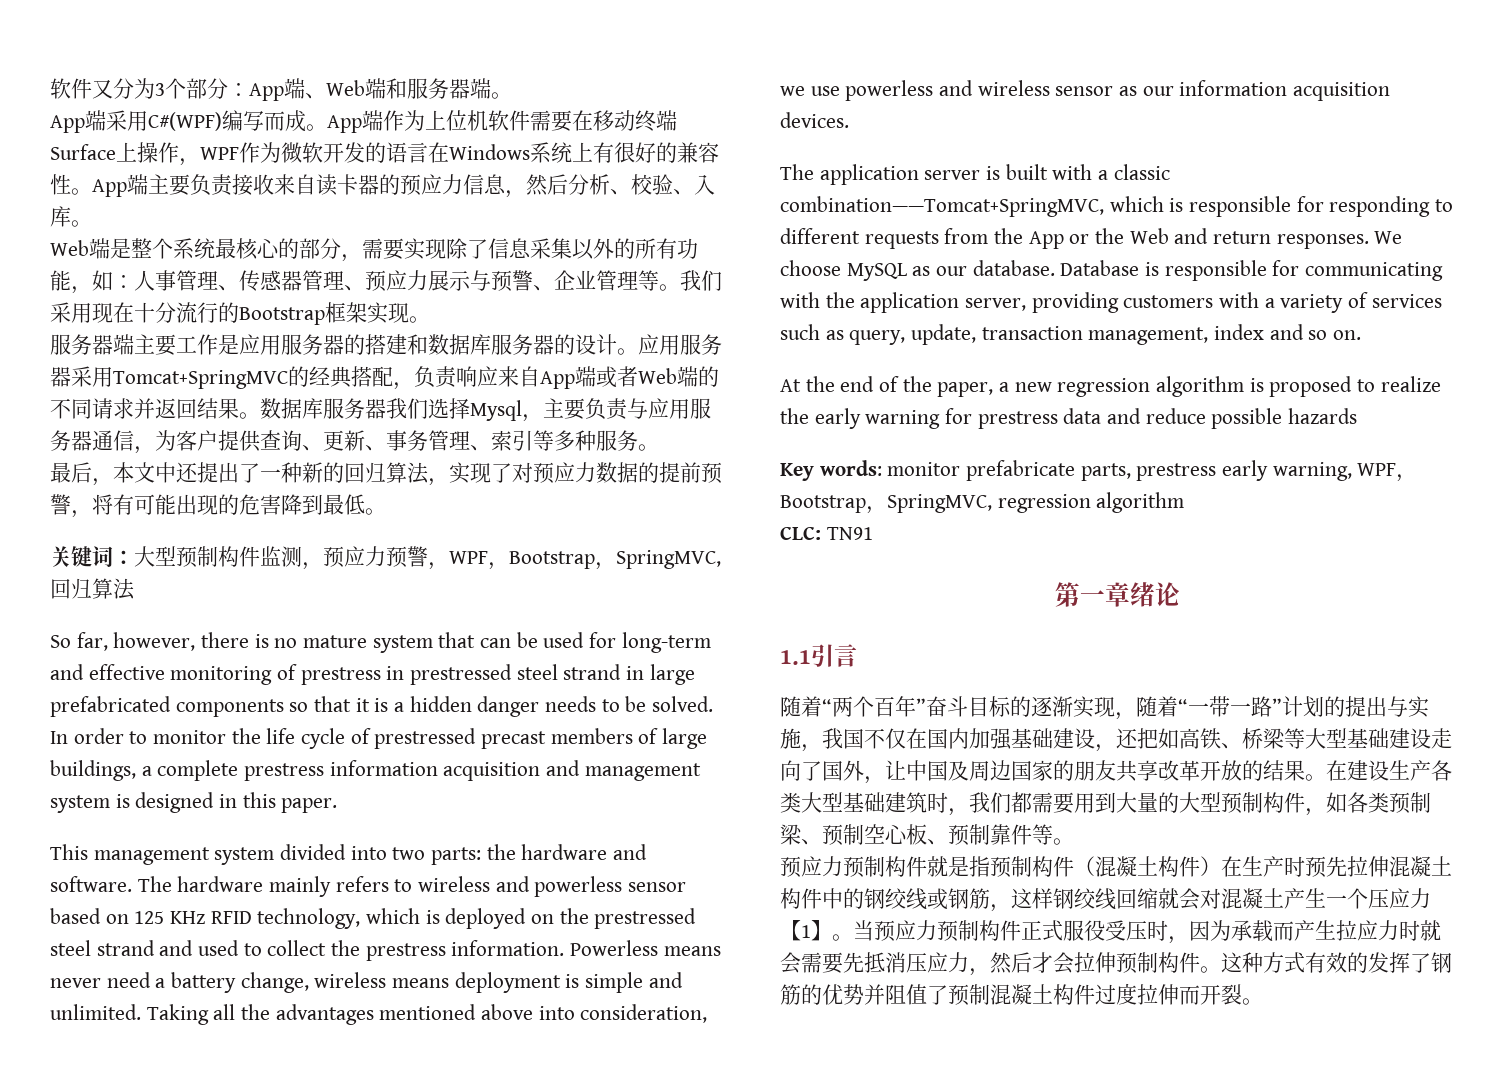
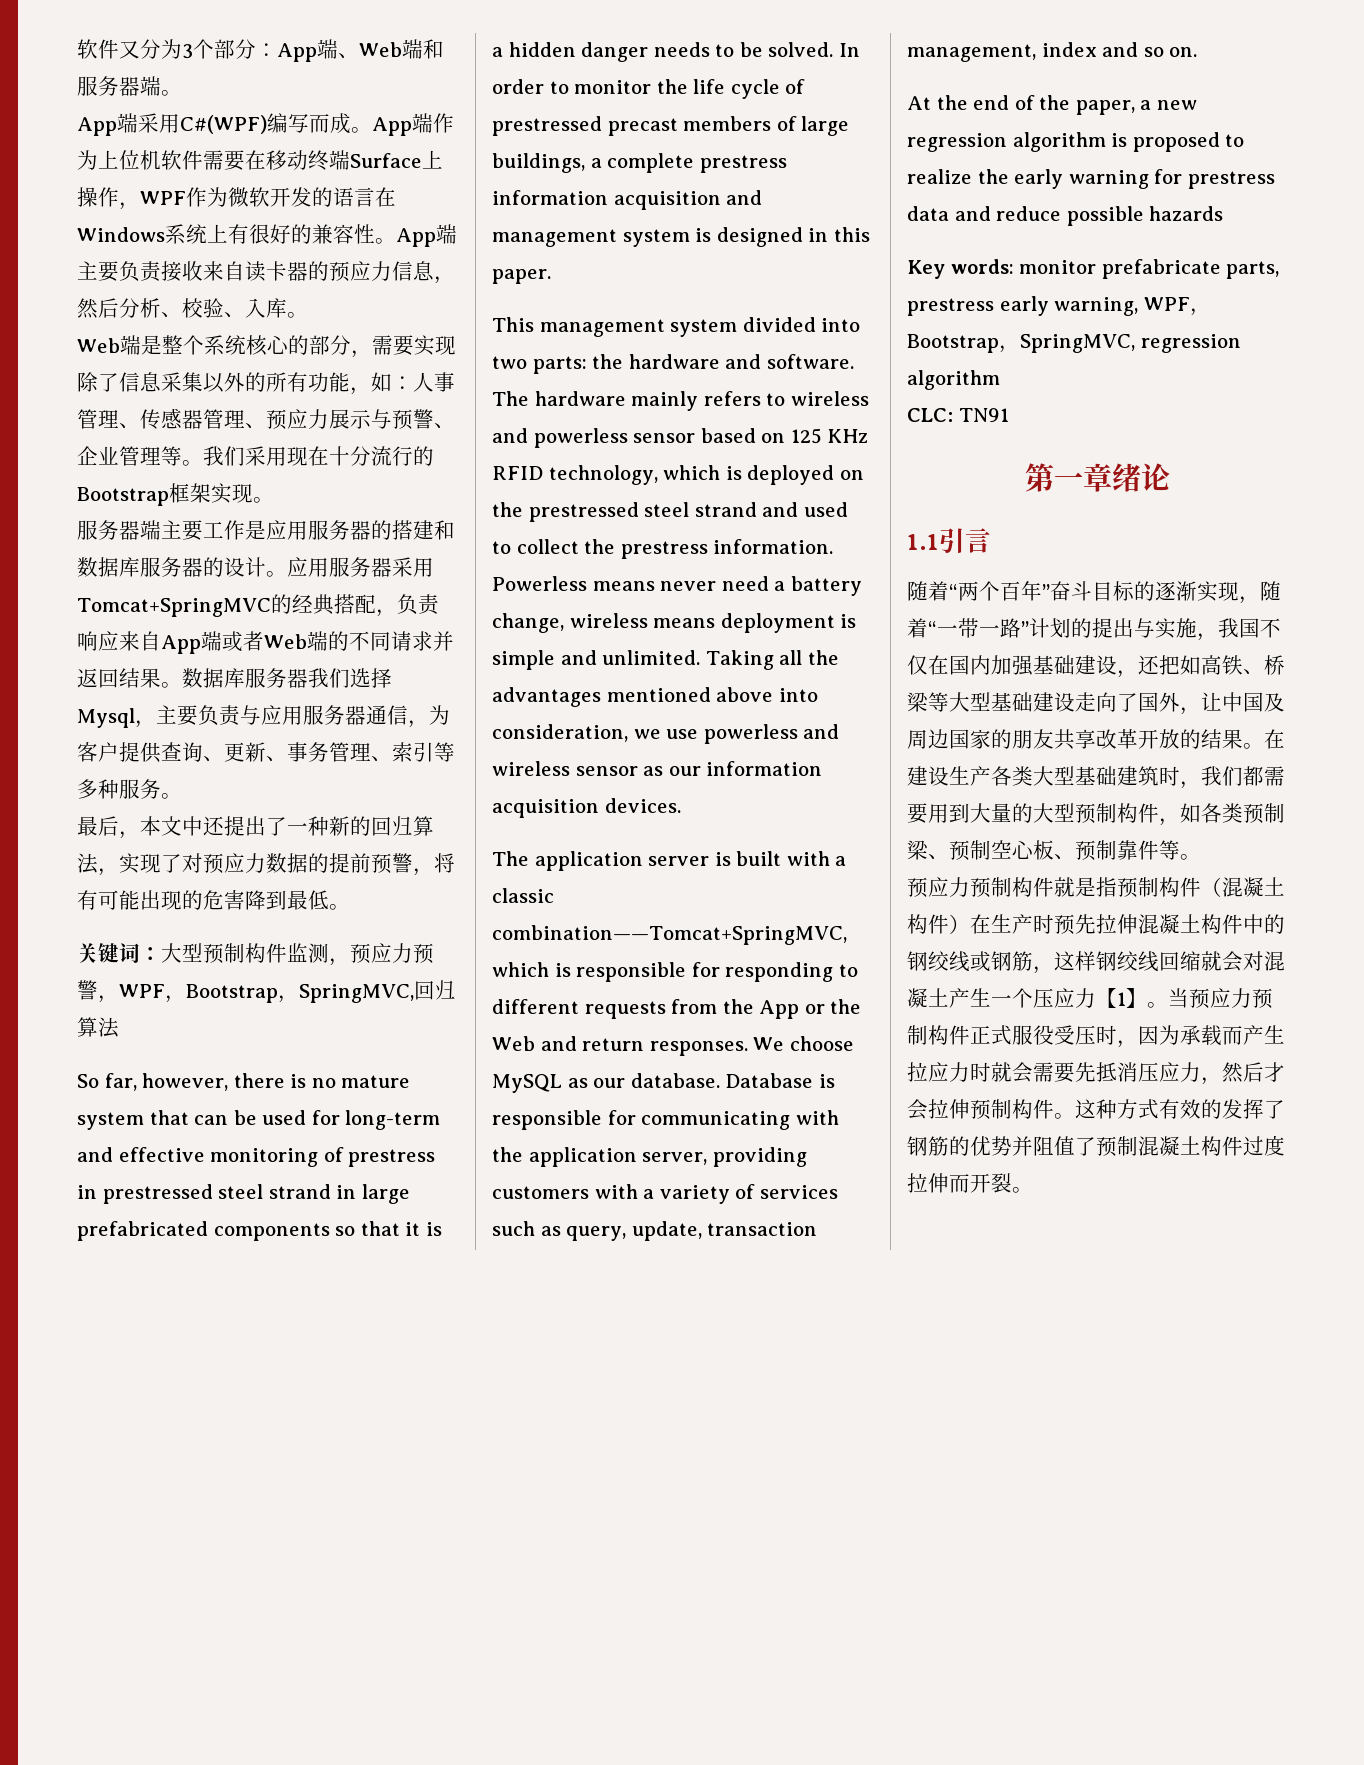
- Web端是整个系统最核心的部分，需要实现除了信息采集以外的所有功能，如：人事管理、传感器管理、预应力展示与预警、企业管理等。
+ Web端是整个系统核心的部分，需要实现除了信息采集以外的所有功能，如：人事管理、传感器管理、预应力展示与预警、企业管理等。

